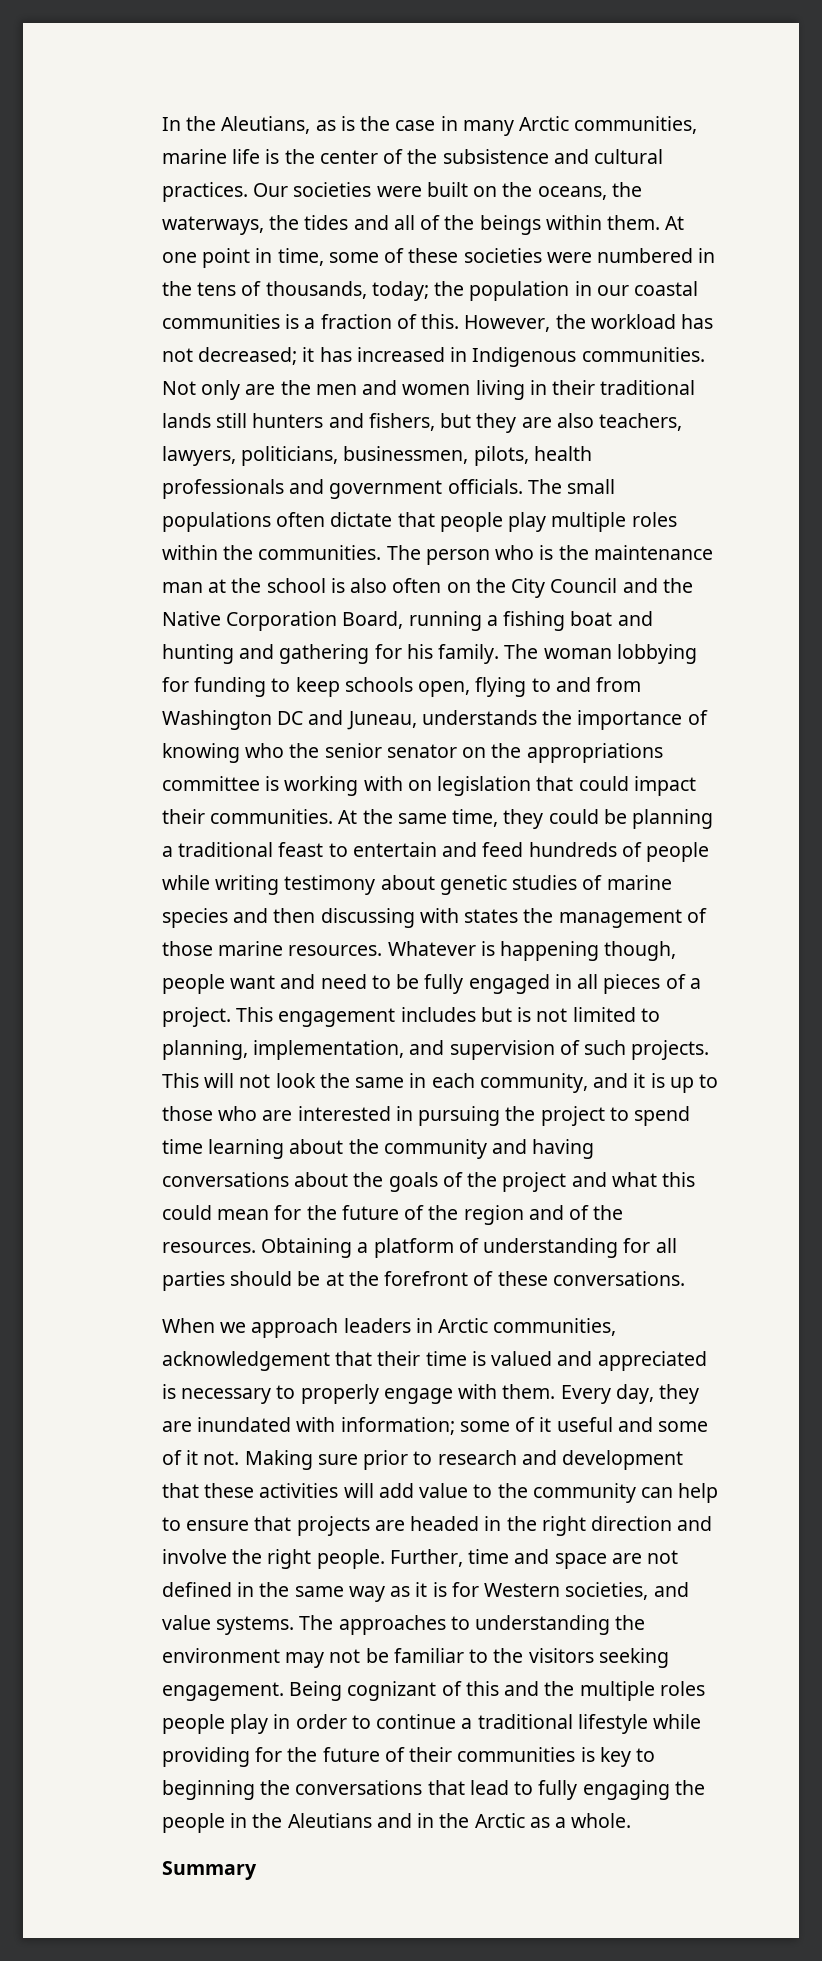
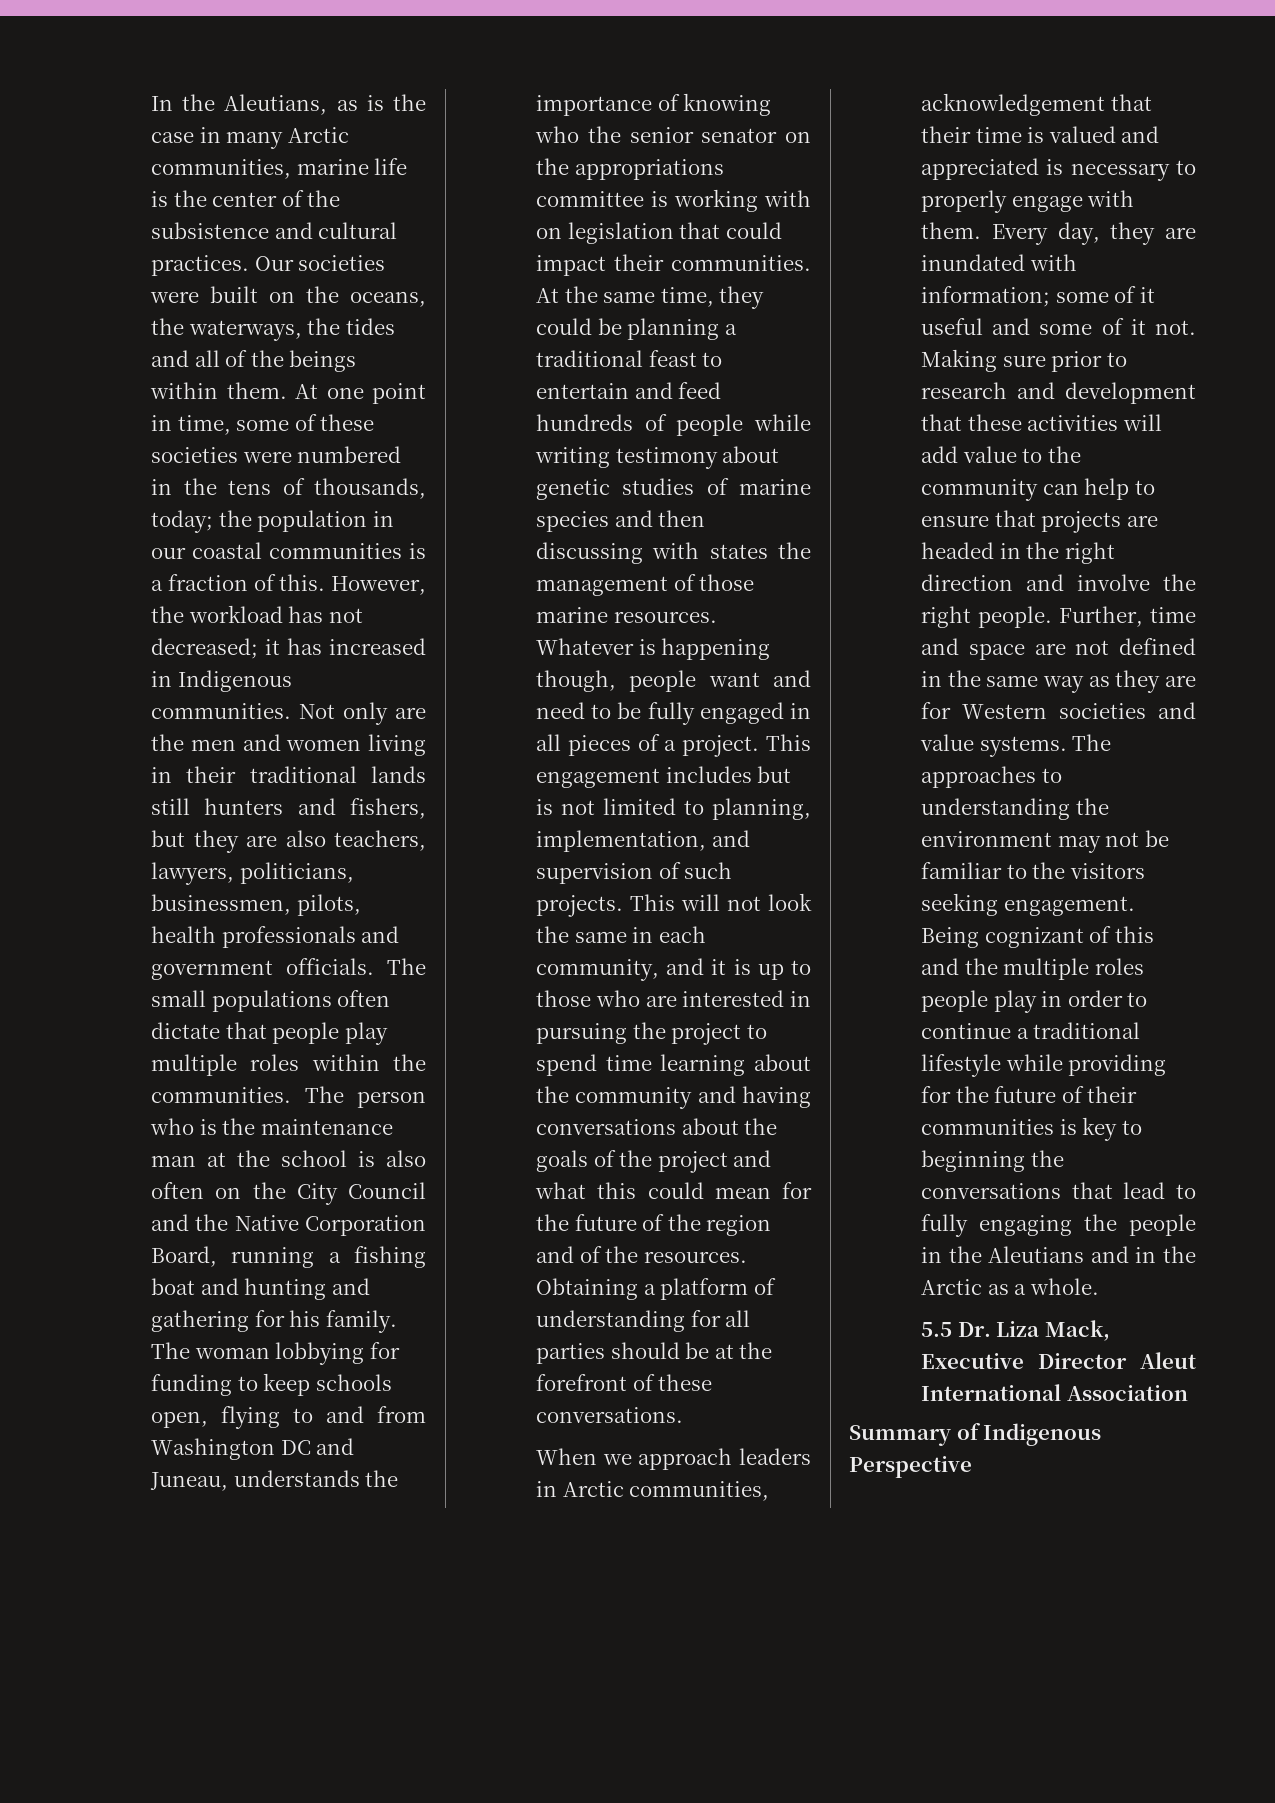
- Further, time and space are not defined in the same way as it is for Western societies, and value systems.
+ Further, time and space are not defined in the same way as they are for Western societies and value systems.
- Summary
+ 5.5 Dr. Liza Mack, Executive Director Aleut International Association
+ Summary of Indigenous Perspective

